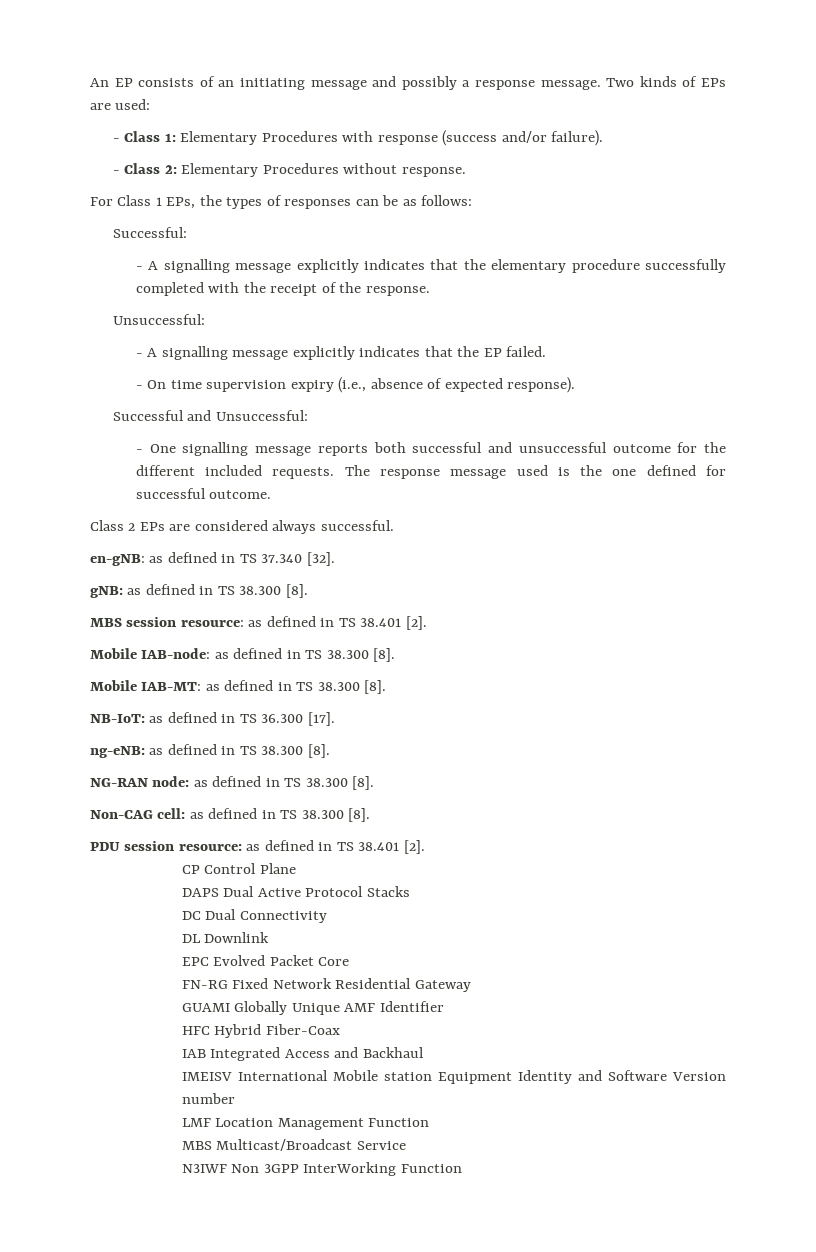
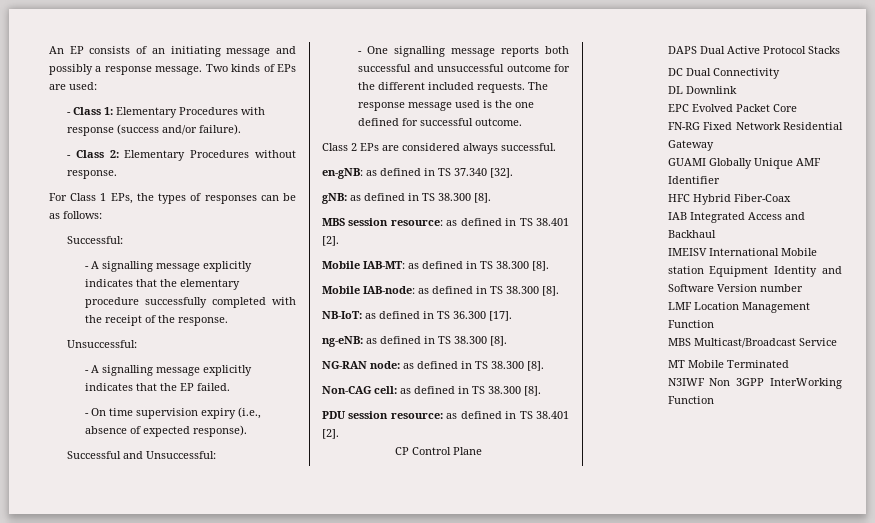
- Mobile IAB-node: as defined in TS 38.300 [8].
+ Mobile IAB-MT: as defined in TS 38.300 [8].
- Mobile IAB-MT: as defined in TS 38.300 [8].
+ Mobile IAB-node: as defined in TS 38.300 [8].
+ MT Mobile Terminated

